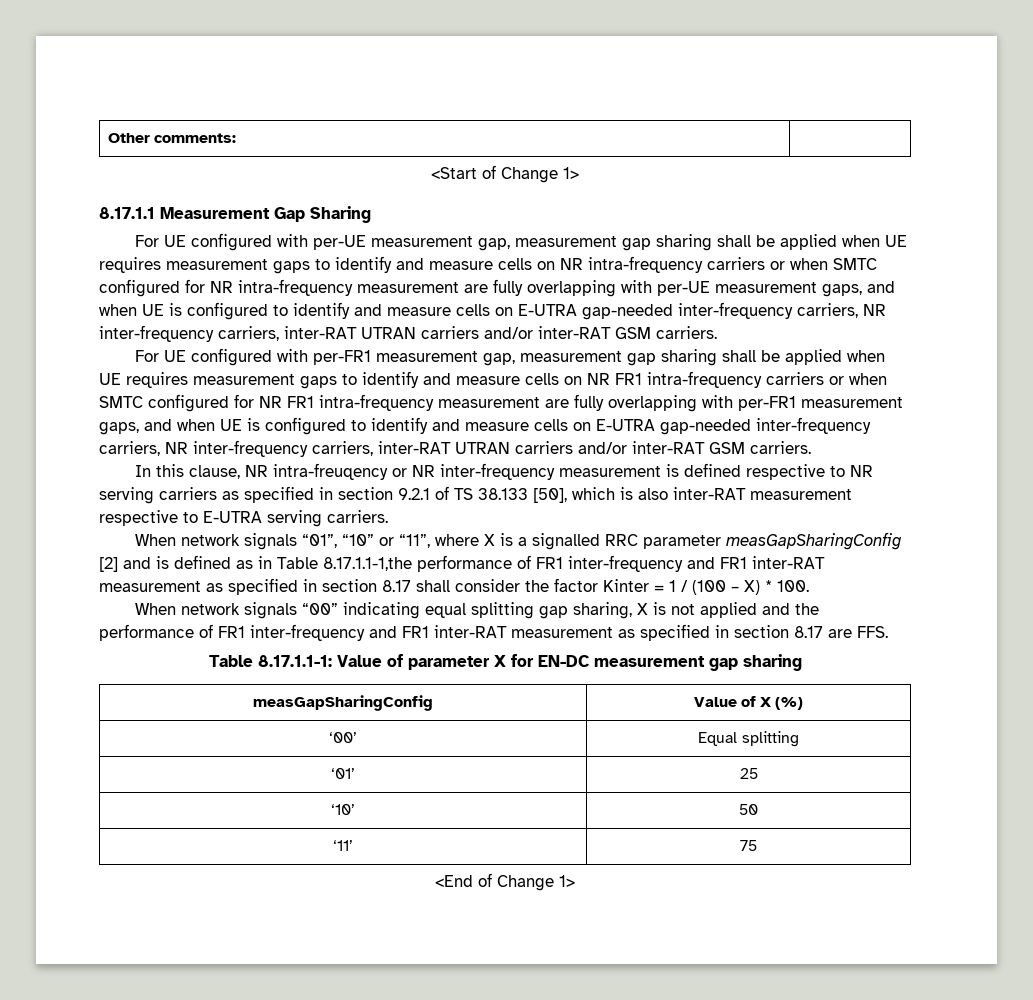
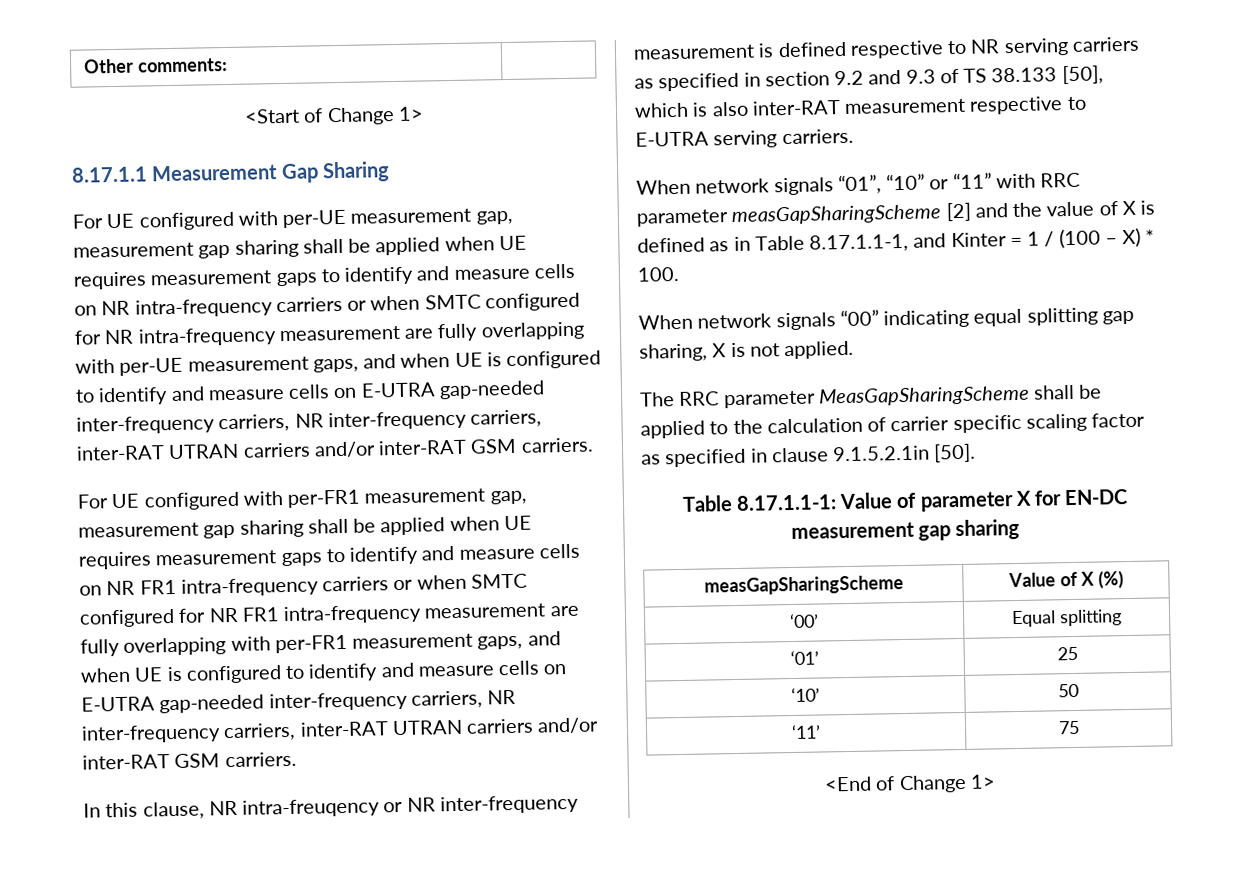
- In this clause, NR intra-freuqency or NR inter-frequency measurement is defined respective to NR serving carriers as specified in section 9.2.1 of TS 38.133 [50], which is also inter-RAT measurement respective to E-UTRA serving carriers.
+ In this clause, NR intra-freuqency or NR inter-frequency measurement is defined respective to NR serving carriers as specified in section 9.2 and 9.3 of TS 38.133 [50], which is also inter-RAT measurement respective to E-UTRA serving carriers.
- When network signals “01”, “10” or “11”, where X is a signalled RRC parameter measGapSharingConfig [2] and is defined as in Table 8.17.1.1-1,the performance of FR1 inter-frequency and FR1 inter-RAT measurement as specified in section 8.17 shall consider the factor Kinter = 1 / (100 – X) * 100.
+ When network signals “01”, “10” or “11” with RRC parameter measGapSharingScheme [2] and the value of X is defined as in Table 8.17.1.1-1, and Kinter = 1 / (100 – X) * 100.
- When network signals “00” indicating equal splitting gap sharing, X is not applied and the performance of FR1 inter-frequency and FR1 inter-RAT measurement as specified in section 8.17 are FFS.
+ When network signals “00” indicating equal splitting gap sharing, X is not applied.
+ The RRC parameter MeasGapSharingScheme shall be applied to the calculation of carrier specific scaling factor as specified in clause 9.1.5.2.1in [50].
- measGapSharingConfig | Value of X (%)
+ measGapSharingScheme | Value of X (%)

